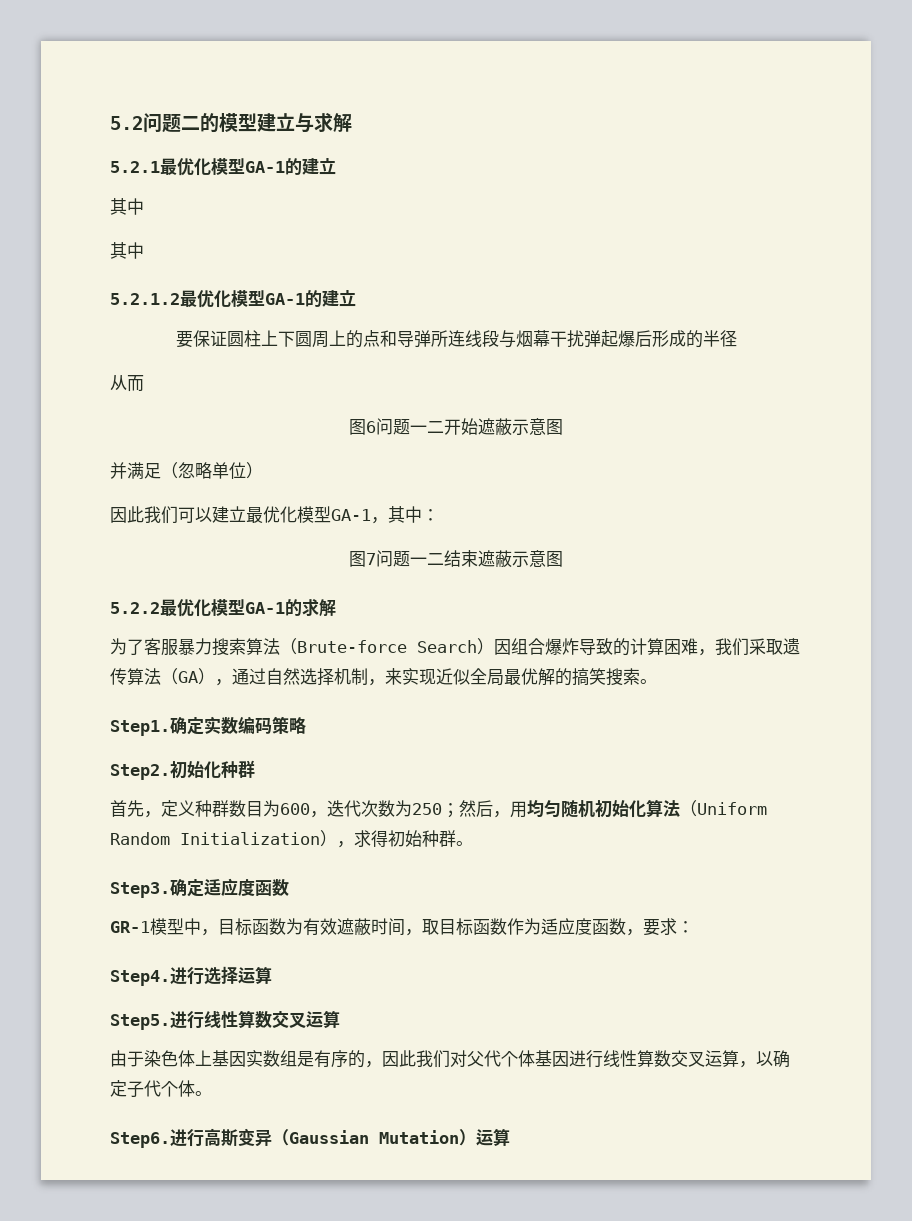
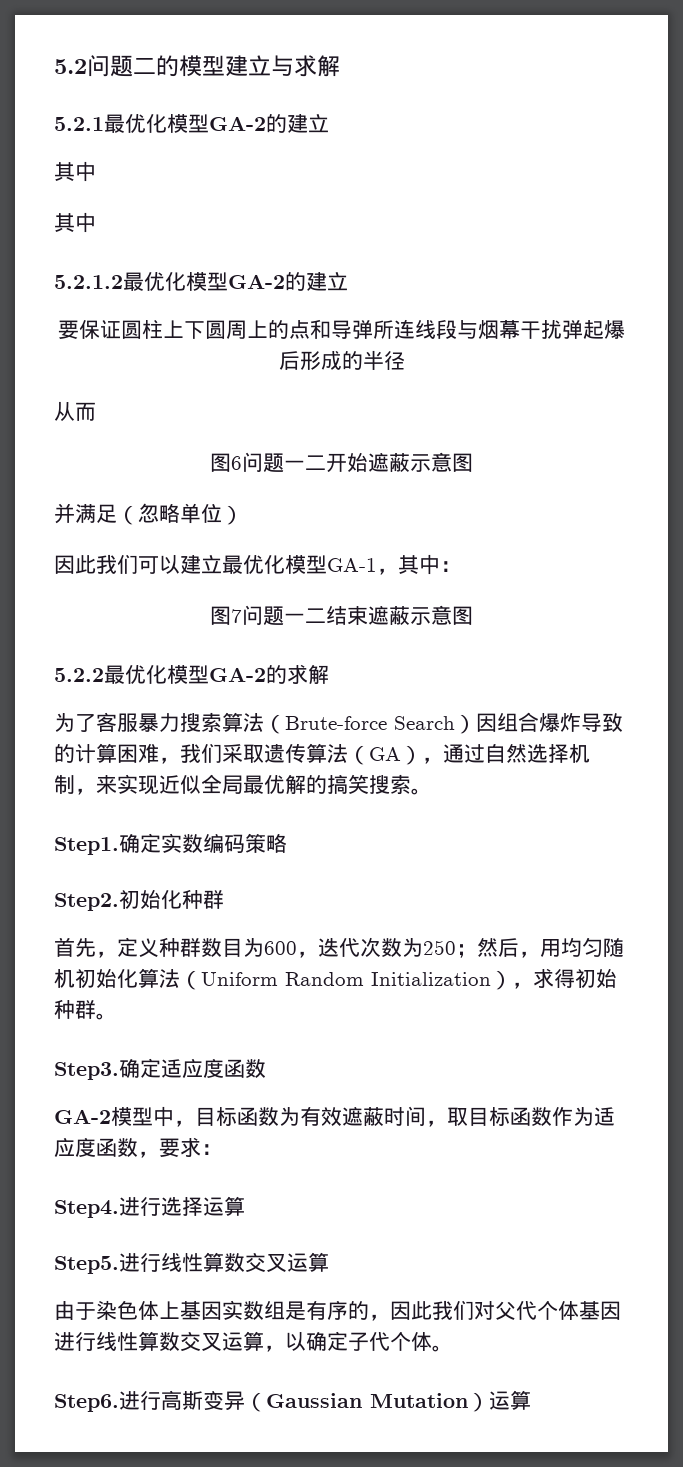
- 5.2.1最优化模型GA-1的建立
+ 5.2.1最优化模型GA-2的建立
- 5.2.1.2最优化模型GA-1的建立
+ 5.2.1.2最优化模型GA-2的建立
- 5.2.2最优化模型GA-1的求解
+ 5.2.2最优化模型GA-2的求解
- GR-1模型中，目标函数为有效遮蔽时间，取目标函数作为适应度函数，要求：
+ GA-2模型中，目标函数为有效遮蔽时间，取目标函数作为适应度函数，要求：

